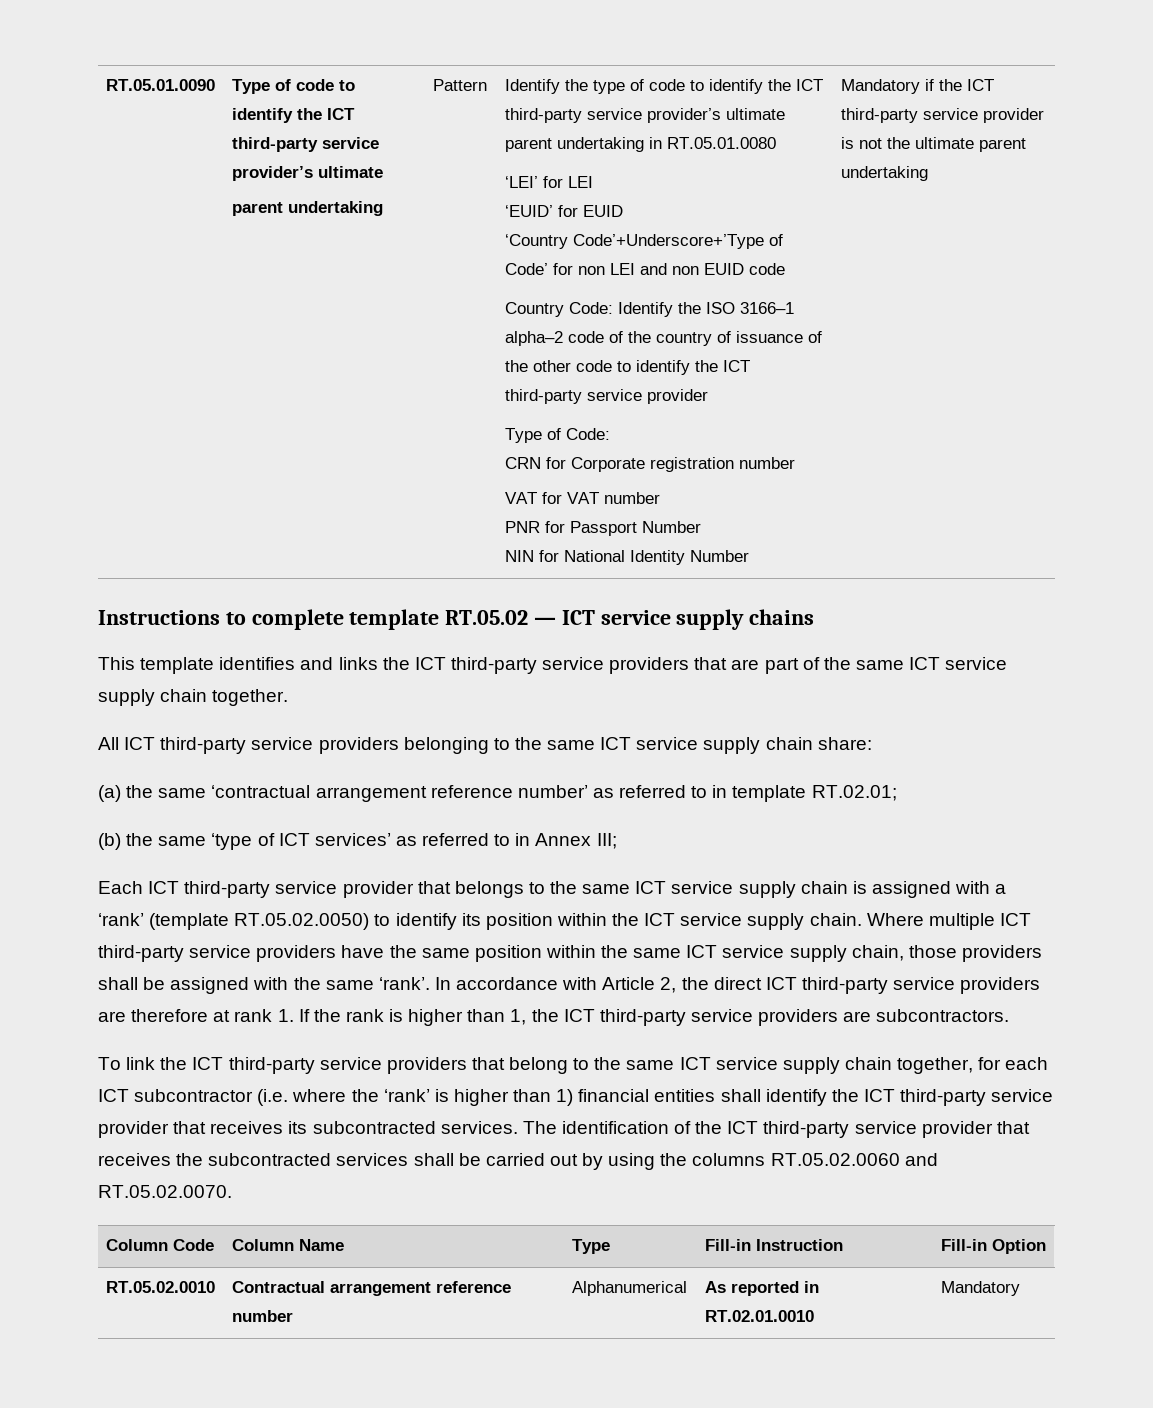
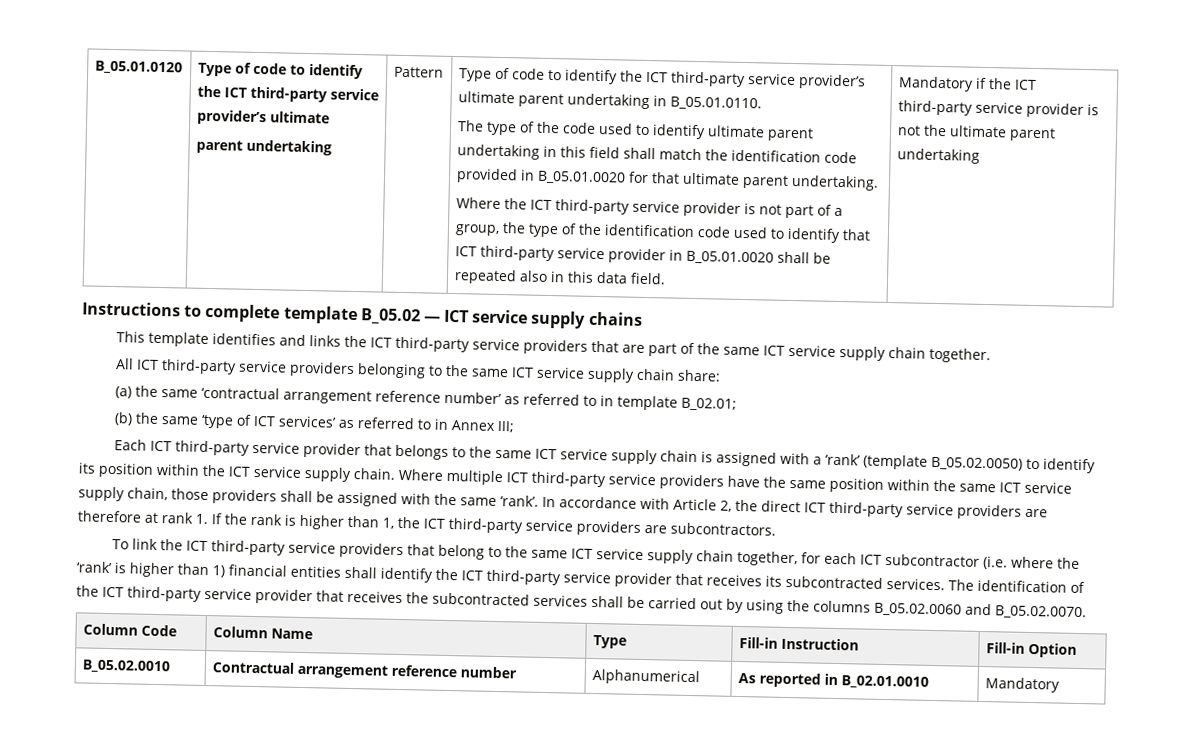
- RT.05.01.0090
+ B_05.01.0120
- Identify the type of code to identify the ICT third-party service provider’s ultimate parent undertaking in RT.05.01.0080
- ‘LEI’ for LEI
- ‘EUID’ for EUID
- ‘Country Code’+Underscore+’Type of Code’ for non LEI and non EUID code
- Country Code: Identify the ISO 3166–1 alpha–2 code of the country of issuance of the other code to identify the ICT third-party service provider
- Type of Code:
- CRN for Corporate registration number
- VAT for VAT number
- PNR for Passport Number
- NIN for National Identity Number
+ Type of code to identify the ICT third-party service provider’s ultimate parent undertaking in B_05.01.0110.
+ The type of the code used to identify ultimate parent undertaking in this field shall match the identification code provided in B_05.01.0020 for that ultimate parent undertaking.
+ Where the ICT third-party service provider is not part of a group, the type of the identification code used to identify that ICT third-party service provider in B_05.01.0020 shall be repeated also in this data field.
- Instructions to complete template RT.05.02 — ICT service supply chains
+ Instructions to complete template B_05.02 — ICT service supply chains
- (a) the same ‘contractual arrangement reference number’ as referred to in template RT.02.01;
+ (a) the same ‘contractual arrangement reference number’ as referred to in template B_02.01;
- Each ICT third-party service provider that belongs to the same ICT service supply chain is assigned with a ‘rank’ (template RT.05.02.0050) to identify its position within the ICT service supply chain.
+ Each ICT third-party service provider that belongs to the same ICT service supply chain is assigned with a ‘rank’ (template B_05.02.0050) to identify its position within the ICT service supply chain.
- The identification of the ICT third-party service provider that receives the subcontracted services shall be carried out by using the columns RT.05.02.0060 and RT.05.02.0070.
+ The identification of the ICT third-party service provider that receives the subcontracted services shall be carried out by using the columns B_05.02.0060 and B_05.02.0070.
- RT.05.02.0010 | Contractual arrangement reference number | Alphanumerical | As reported in RT.02.01.0010 | Mandatory
+ B_05.02.0010 | Contractual arrangement reference number | Alphanumerical | As reported in B_02.01.0010 | Mandatory

